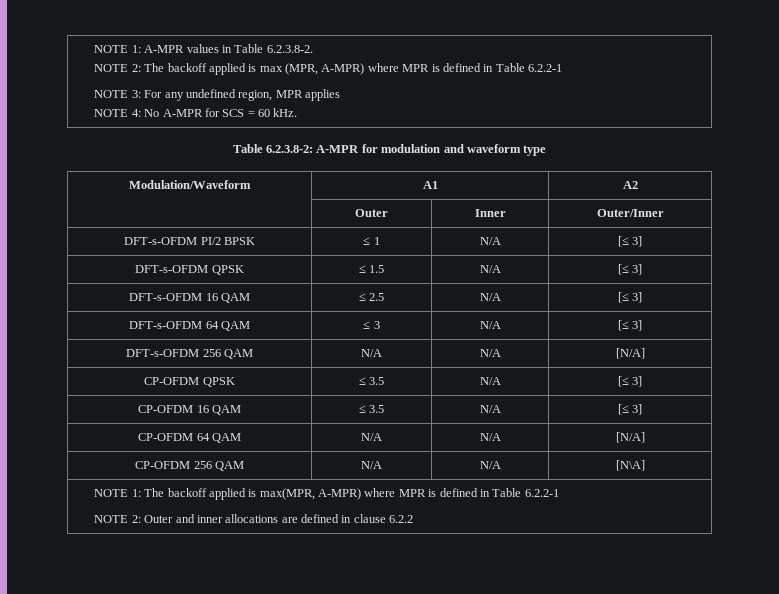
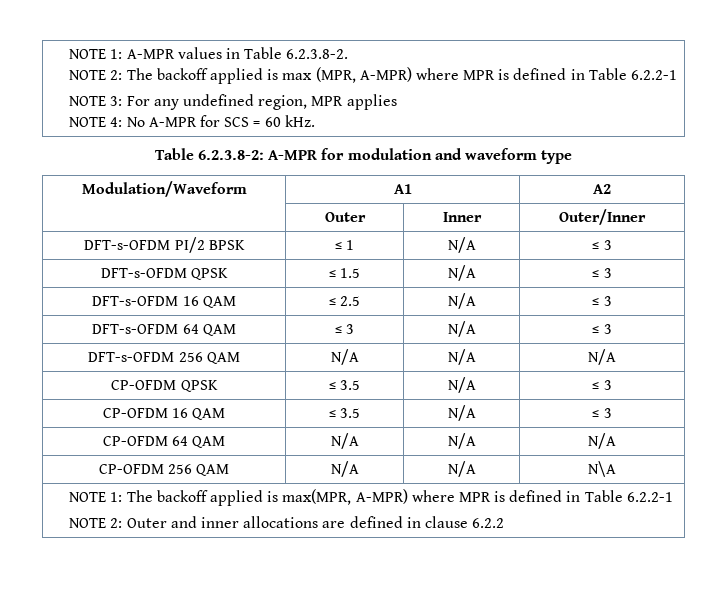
- DFT-s-OFDM PI/2 BPSK | ≤ 1 | N/A | [≤ 3]
+ DFT-s-OFDM PI/2 BPSK | ≤ 1 | N/A | ≤ 3
- DFT-s-OFDM QPSK | ≤ 1.5 | N/A | [≤ 3]
+ DFT-s-OFDM QPSK | ≤ 1.5 | N/A | ≤ 3
- DFT-s-OFDM 16 QAM | ≤ 2.5 | N/A | [≤ 3]
+ DFT-s-OFDM 16 QAM | ≤ 2.5 | N/A | ≤ 3
- DFT-s-OFDM 64 QAM | ≤ 3 | N/A | [≤ 3]
+ DFT-s-OFDM 64 QAM | ≤ 3 | N/A | ≤ 3
- DFT-s-OFDM 256 QAM | N/A | N/A | [N/A]
+ DFT-s-OFDM 256 QAM | N/A | N/A | N/A
- CP-OFDM QPSK | ≤ 3.5 | N/A | [≤ 3]
+ CP-OFDM QPSK | ≤ 3.5 | N/A | ≤ 3
- CP-OFDM 16 QAM | ≤ 3.5 | N/A | [≤ 3]
+ CP-OFDM 16 QAM | ≤ 3.5 | N/A | ≤ 3
- CP-OFDM 64 QAM | N/A | N/A | [N/A]
+ CP-OFDM 64 QAM | N/A | N/A | N/A
- CP-OFDM 256 QAM | N/A | N/A | [N\A]
+ CP-OFDM 256 QAM | N/A | N/A | N\A

